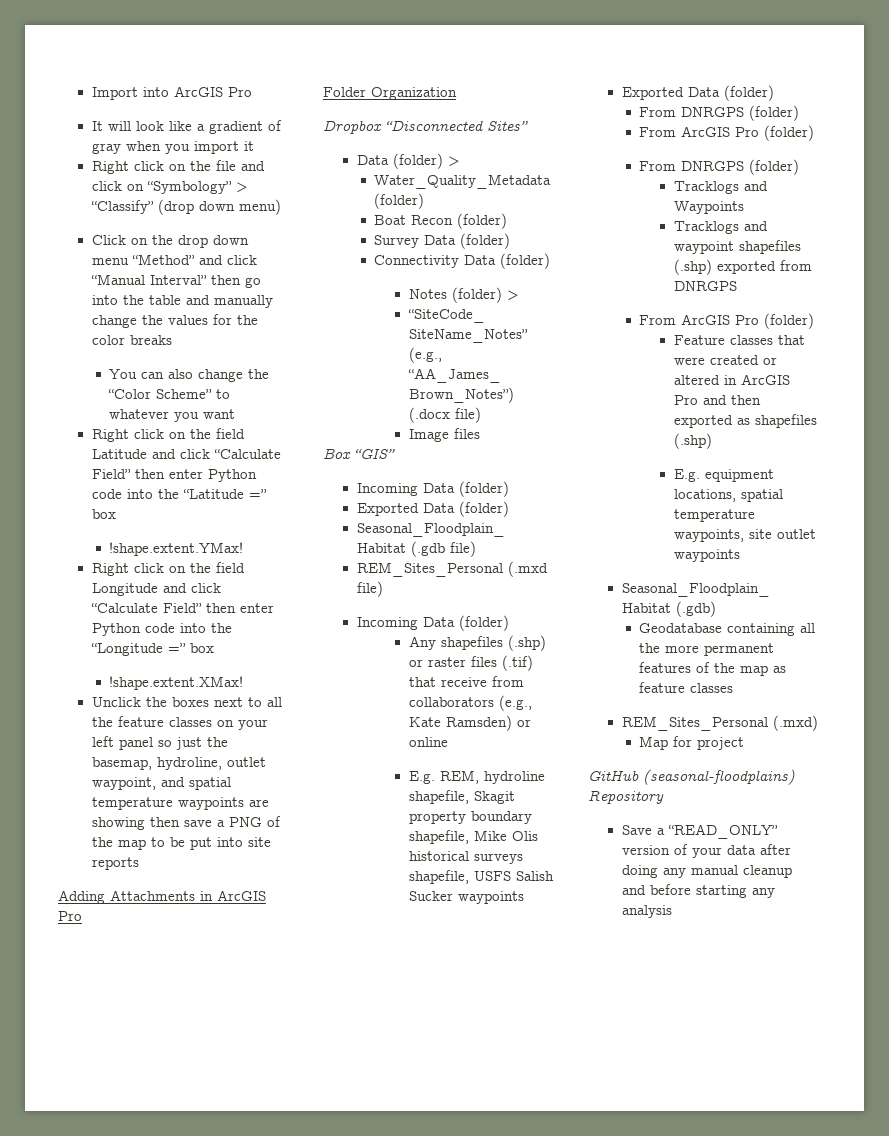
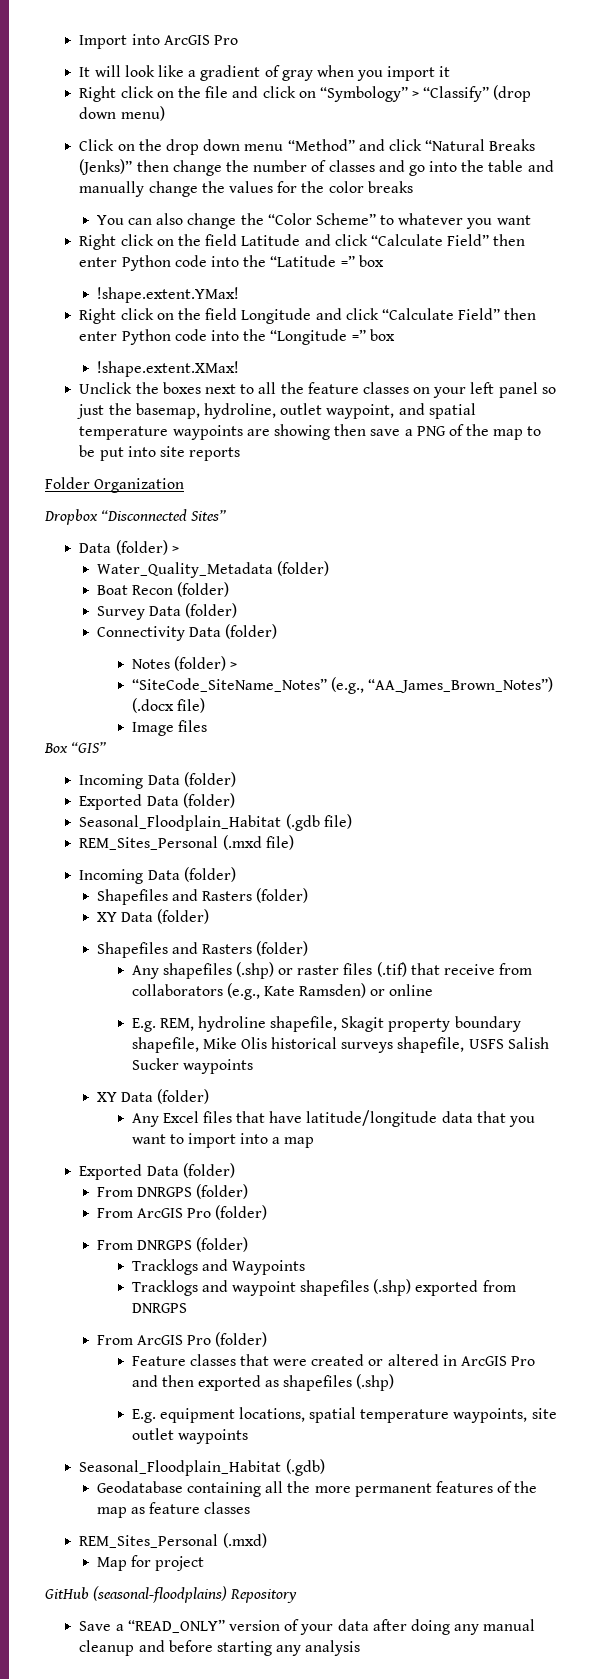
- Click on the drop down menu “Method” and click “Manual Interval” then go into the table and manually change the values for the color breaks
+ Click on the drop down menu “Method” and click “Natural Breaks (Jenks)” then change the number of classes and go into the table and manually change the values for the color breaks
- Adding Attachments in ArcGIS Pro
  REM_Sites_Personal (.mxd file)
  Incoming Data (folder)
+ Shapefiles and Rasters (folder)
+ XY Data (folder)
+ Shapefiles and Rasters (folder)
  E.g. REM, hydroline shapefile, Skagit property boundary shapefile, Mike Olis historical surveys shapefile, USFS Salish Sucker waypoints
+ XY Data (folder)
+ Any Excel files that have latitude/longitude data that you want to import into a map

